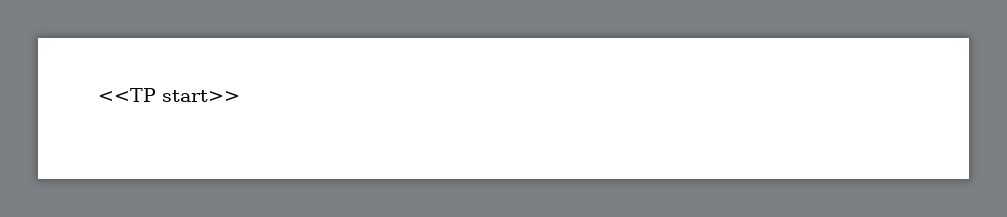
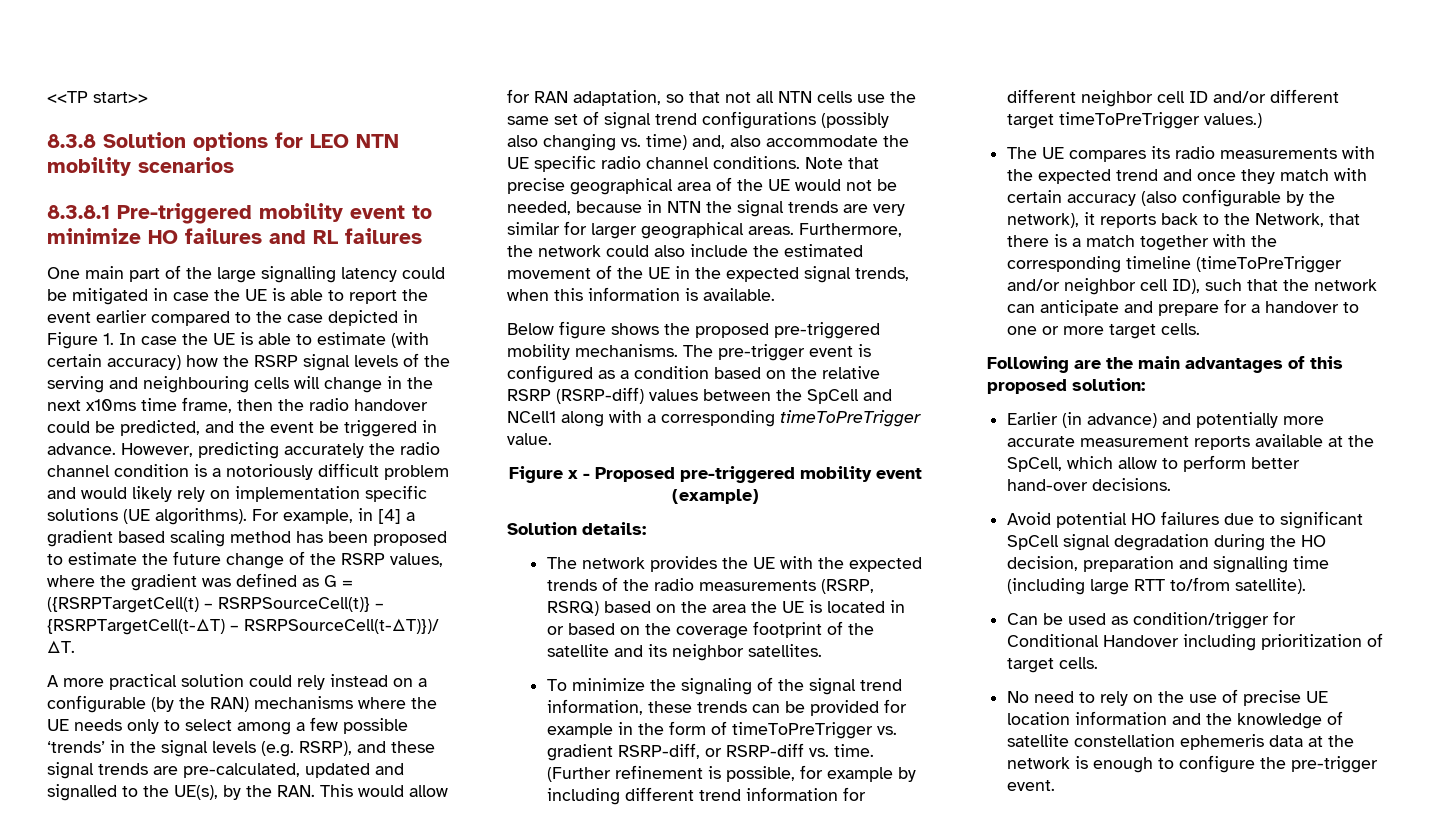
+ 8.3.8 Solution options for LEO NTN mobility scenarios
+ 8.3.8.1 Pre-triggered mobility event to minimize HO failures and RL failures
+ One main part of the large signalling latency could be mitigated in case the UE is able to report the event earlier compared to the case depicted in Figure 1. In case the UE is able to estimate (with certain accuracy) how the RSRP signal levels of the serving and neighbouring cells will change in the next x10ms time frame, then the radio handover could be predicted, and the event be triggered in advance. However, predicting accurately the radio channel condition is a notoriously difficult problem and would likely rely on implementation specific solutions (UE algorithms). For example, in [4] a gradient based scaling method has been proposed to estimate the future change of the RSRP values, where the gradient was defined as G = ({RSRPTargetCell(t) – RSRPSourceCell(t)} – {RSRPTargetCell(t-ΔT) – RSRPSourceCell(t-ΔT)})/ ΔT.
+ A more practical solution could rely instead on a configurable (by the RAN) mechanisms where the UE needs only to select among a few possible ‘trends’ in the signal levels (e.g. RSRP), and these signal trends are pre-calculated, updated and signalled to the UE(s), by the RAN. This would allow for RAN adaptation, so that not all NTN cells use the same set of signal trend configurations (possibly also changing vs. time) and, also accommodate the UE specific radio channel conditions. Note that precise geographical area of the UE would not be needed, because in NTN the signal trends are very similar for larger geographical areas. Furthermore, the network could also include the estimated movement of the UE in the expected signal trends, when this information is available.
+ Below figure shows the proposed pre-triggered mobility mechanisms. The pre-trigger event is configured as a condition based on the relative RSRP (RSRP-diff) values between the SpCell and NCell1 along with a corresponding timeToPreTrigger value.
+ Figure x - Proposed pre-triggered mobility event (example)
+ Solution details:
+ The network provides the UE with the expected trends of the radio measurements (RSRP, RSRQ) based on the area the UE is located in or based on the coverage footprint of the satellite and its neighbor satellites.
+ To minimize the signaling of the signal trend information, these trends can be provided for example in the form of timeToPreTrigger vs. gradient RSRP-diff, or RSRP-diff vs. time. (Further refinement is possible, for example by including different trend information for different neighbor cell ID and/or different target timeToPreTrigger values.)
+ The UE compares its radio measurements with the expected trend and once they match with certain accuracy (also configurable by the network), it reports back to the Network, that there is a match together with the corresponding timeline (timeToPreTrigger and/or neighbor cell ID), such that the network can anticipate and prepare for a handover to one or more target cells.
+ Following are the main advantages of this proposed solution:
+ Earlier (in advance) and potentially more accurate measurement reports available at the SpCell, which allow to perform better hand-over decisions.
+ Avoid potential HO failures due to significant SpCell signal degradation during the HO decision, preparation and signalling time (including large RTT to/from satellite).
+ Can be used as condition/trigger for Conditional Handover including prioritization of target cells.
+ No need to rely on the use of precise UE location information and the knowledge of satellite constellation ephemeris data at the network is enough to configure the pre-trigger event.

